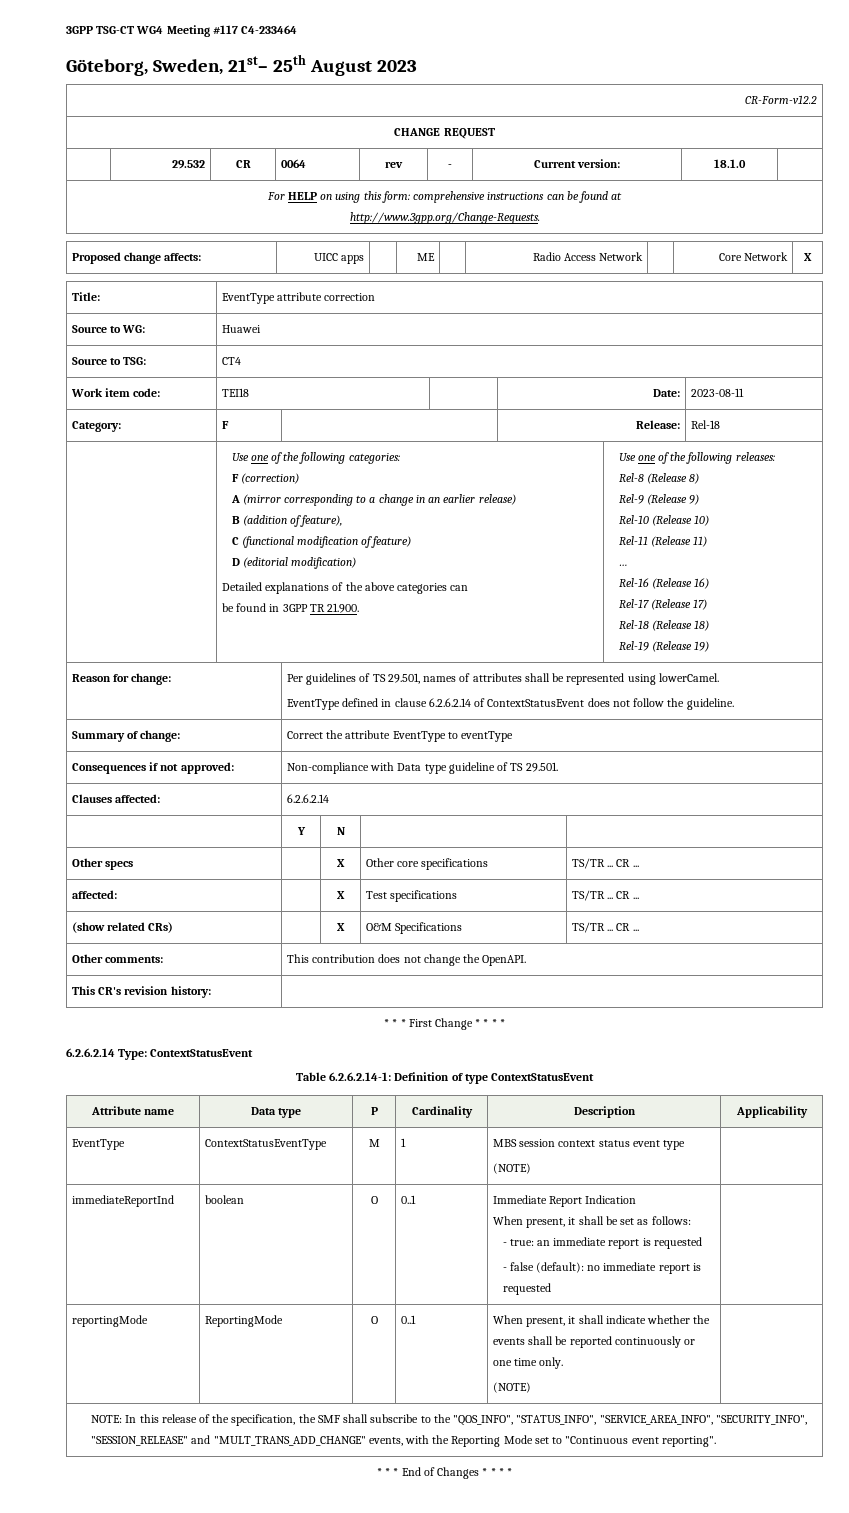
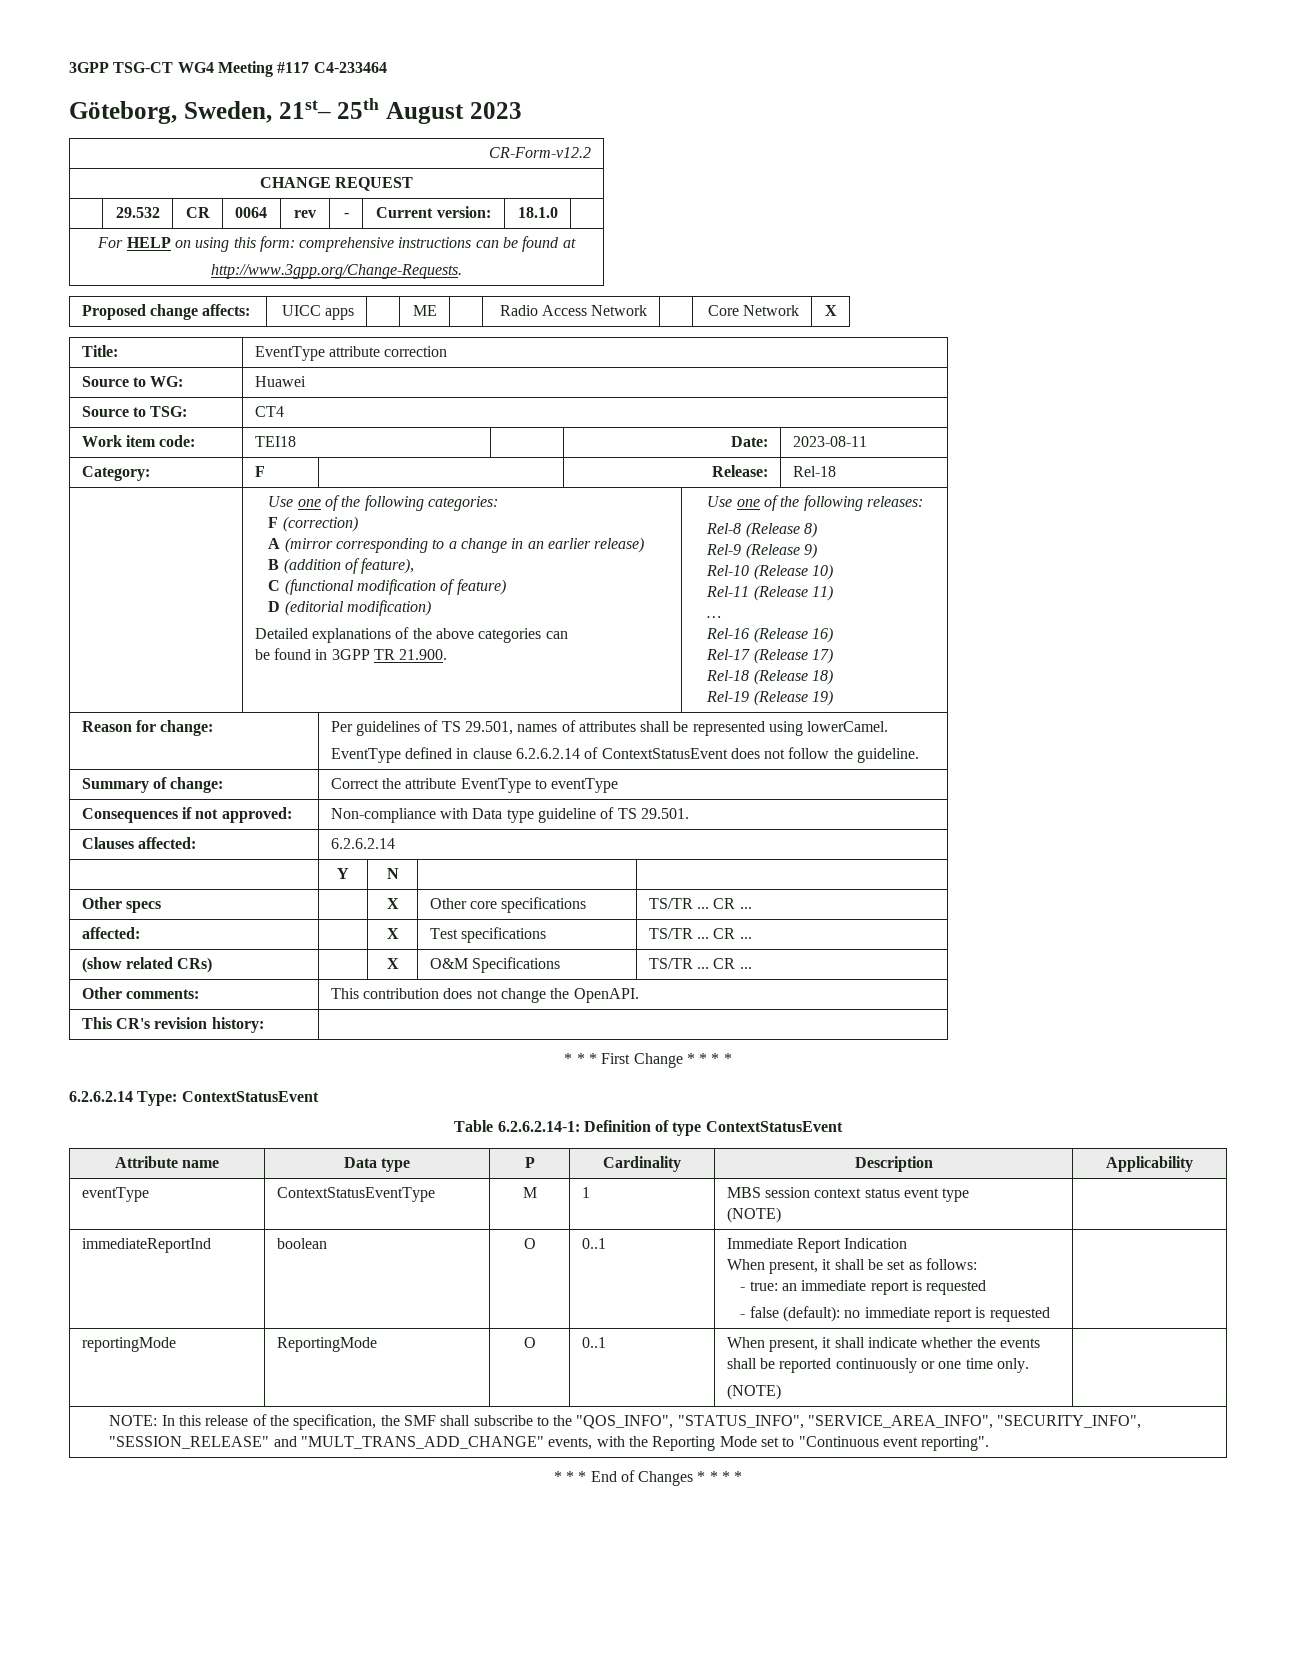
- EventType | ContextStatusEventType | M | 1 | MBS session context status event type
+ eventType | ContextStatusEventType | M | 1 | MBS session context status event type

